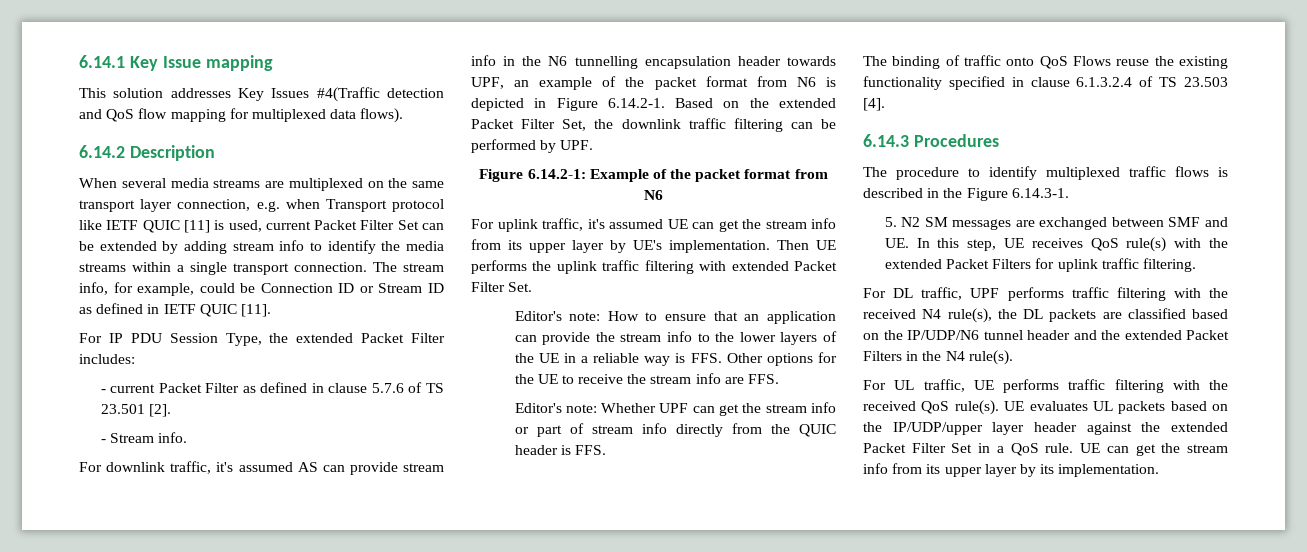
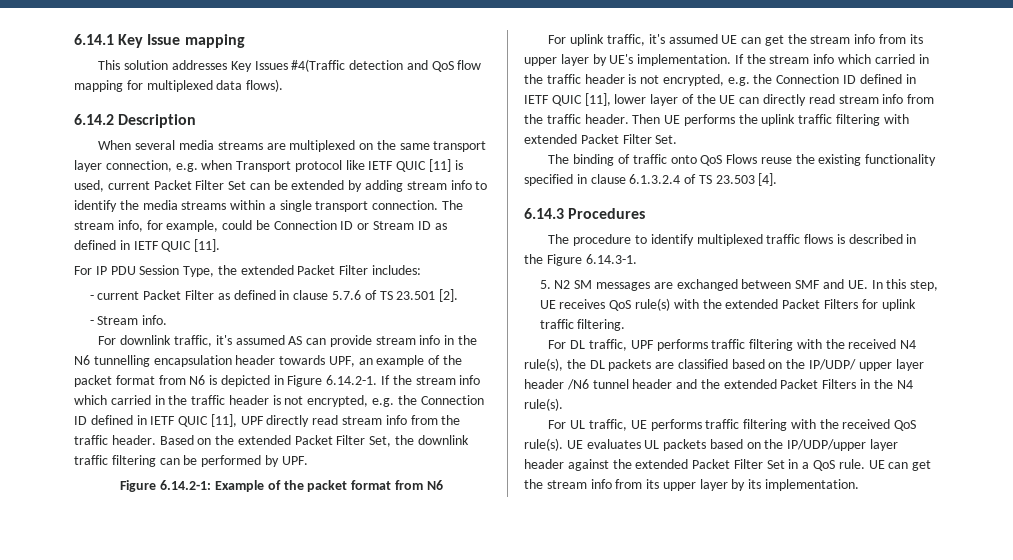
- For downlink traffic, it's assumed AS can provide stream info in the N6 tunnelling encapsulation header towards UPF, an example of the packet format from N6 is depicted in Figure 6.14.2-1. Based on the extended Packet Filter Set, the downlink traffic filtering can be performed by UPF.
+ For downlink traffic, it's assumed AS can provide stream info in the N6 tunnelling encapsulation header towards UPF, an example of the packet format from N6 is depicted in Figure 6.14.2-1. If the stream info which carried in the traffic header is not encrypted, e.g. the Connection ID defined in IETF QUIC [11], UPF directly read stream info from the traffic header. Based on the extended Packet Filter Set, the downlink traffic filtering can be performed by UPF.
+ If the stream info which carried in the traffic header is not encrypted, e.g. the Connection ID defined in IETF QUIC [11], lower layer of the UE can directly read stream info from the traffic header.
- Editor's note: How to ensure that an application can provide the stream info to the lower layers of the UE in a reliable way is FFS. Other options for the UE to receive the stream info are FFS.
- Editor's note: Whether UPF can get the stream info or part of stream info directly from the QUIC header is FFS.
- For DL traffic, UPF performs traffic filtering with the received N4 rule(s), the DL packets are classified based on the IP/UDP/N6 tunnel header and the extended Packet Filters in the N4 rule(s).
+ For DL traffic, UPF performs traffic filtering with the received N4 rule(s), the DL packets are classified based on the IP/UDP/ upper layer header /N6 tunnel header and the extended Packet Filters in the N4 rule(s).

